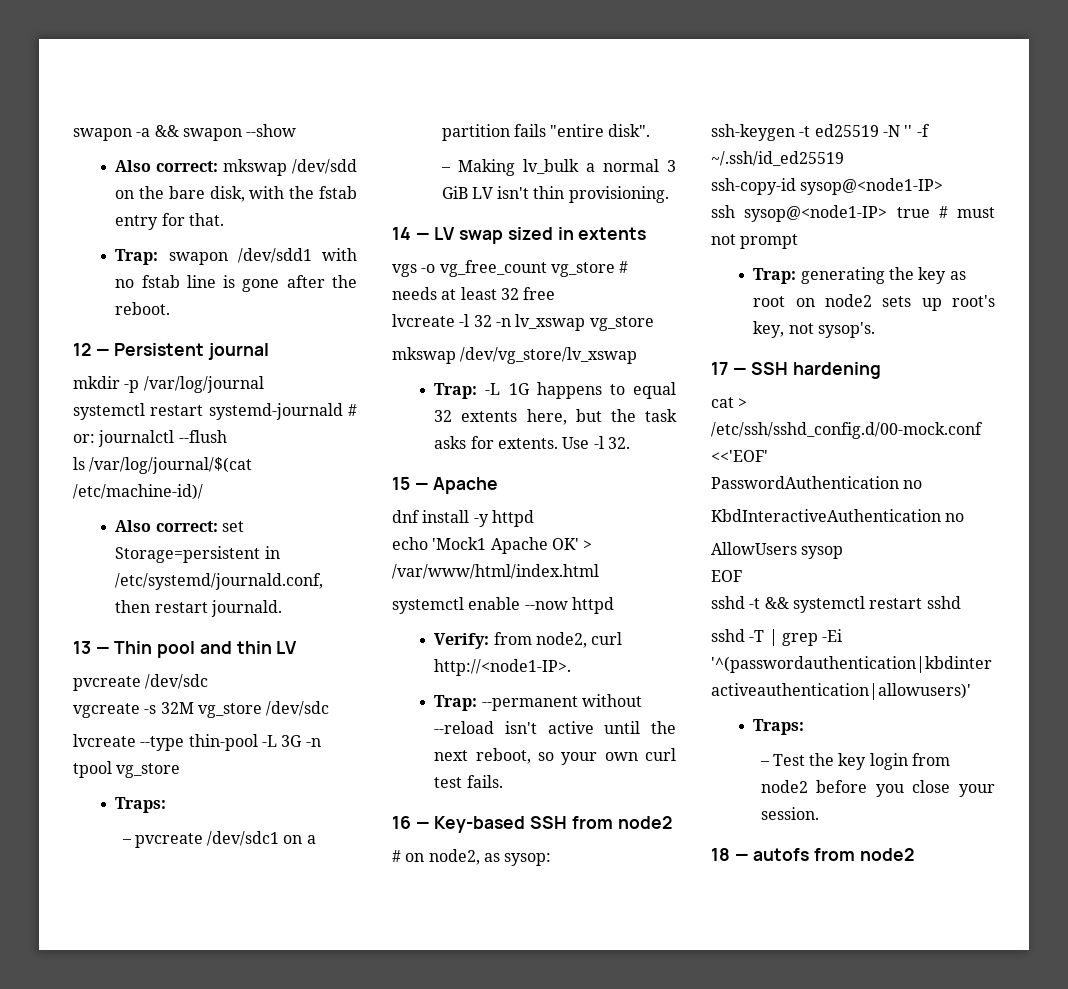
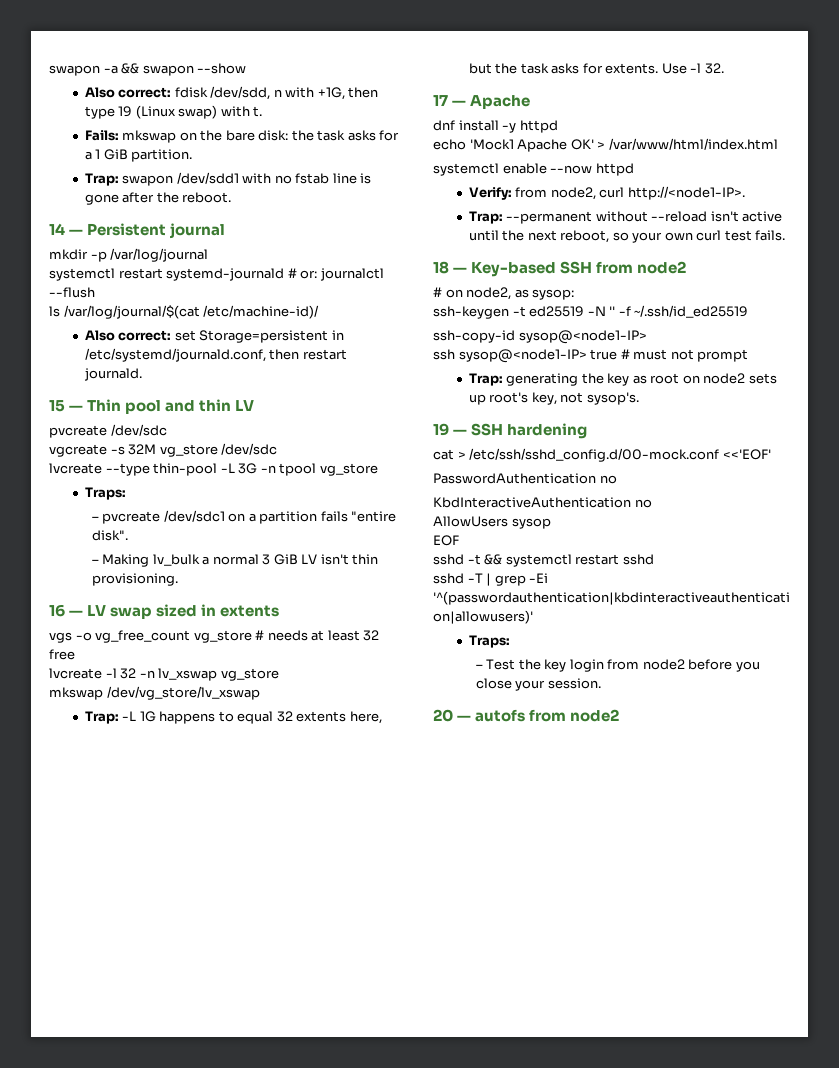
- Also correct: mkswap /dev/sdd on the bare disk, with the fstab entry for that.
+ Also correct: fdisk /dev/sdd, n with +1G, then type 19 (Linux swap) with t.
+ Fails: mkswap on the bare disk: the task asks for a 1 GiB partition.
- 12 — Persistent journal
+ 14 — Persistent journal
- 13 — Thin pool and thin LV
+ 15 — Thin pool and thin LV
- 14 — LV swap sized in extents
+ 16 — LV swap sized in extents
- 15 — Apache
+ 17 — Apache
- 16 — Key-based SSH from node2
+ 18 — Key-based SSH from node2
- 17 — SSH hardening
+ 19 — SSH hardening
- 18 — autofs from node2
+ 20 — autofs from node2

